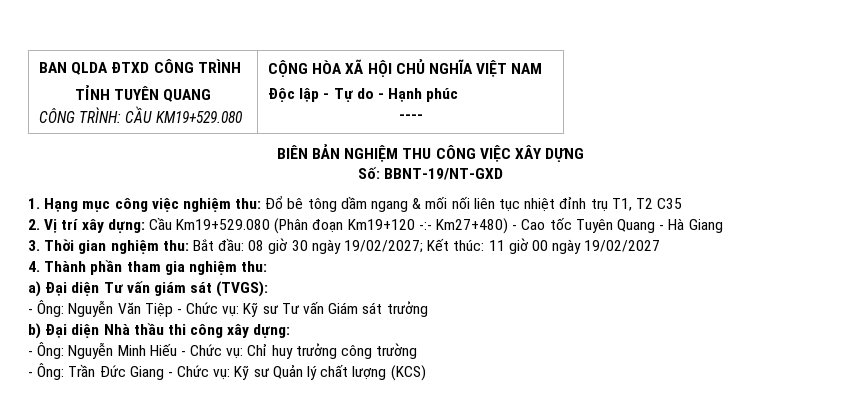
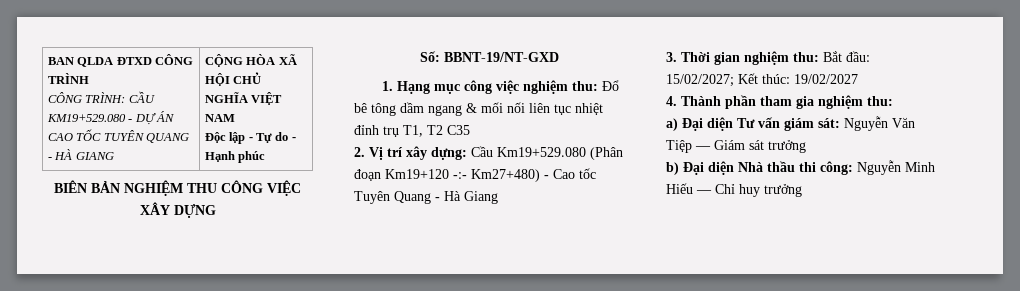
  BAN QLDA ĐTXD CÔNG TRÌNH
- TỈNH TUYÊN QUANG
- CÔNG TRÌNH: CẦU KM19+529.080 | CỘNG HÒA XÃ HỘI CHỦ NGHĨA VIỆT NAM
+ CÔNG TRÌNH: CẦU KM19+529.080 - DỰ ÁN CAO TỐC TUYÊN QUANG - HÀ GIANG | CỘNG HÒA XÃ HỘI CHỦ NGHĨA VIỆT NAM
  Độc lập - Tự do - Hạnh phúc
- ----
- 3. Thời gian nghiệm thu: Bắt đầu: 08 giờ 30 ngày 19/02/2027; Kết thúc: 11 giờ 00 ngày 19/02/2027
+ 3. Thời gian nghiệm thu: Bắt đầu: 15/02/2027; Kết thúc: 19/02/2027
- a) Đại diện Tư vấn giám sát (TVGS):
- - Ông: Nguyễn Văn Tiệp - Chức vụ: Kỹ sư Tư vấn Giám sát trưởng
+ a) Đại diện Tư vấn giám sát: Nguyễn Văn Tiệp — Giám sát trưởng
- b) Đại diện Nhà thầu thi công xây dựng:
- - Ông: Nguyễn Minh Hiếu - Chức vụ: Chỉ huy trưởng công trường
- - Ông: Trần Đức Giang - Chức vụ: Kỹ sư Quản lý chất lượng (KCS)
+ b) Đại diện Nhà thầu thi công: Nguyễn Minh Hiếu — Chỉ huy trưởng

